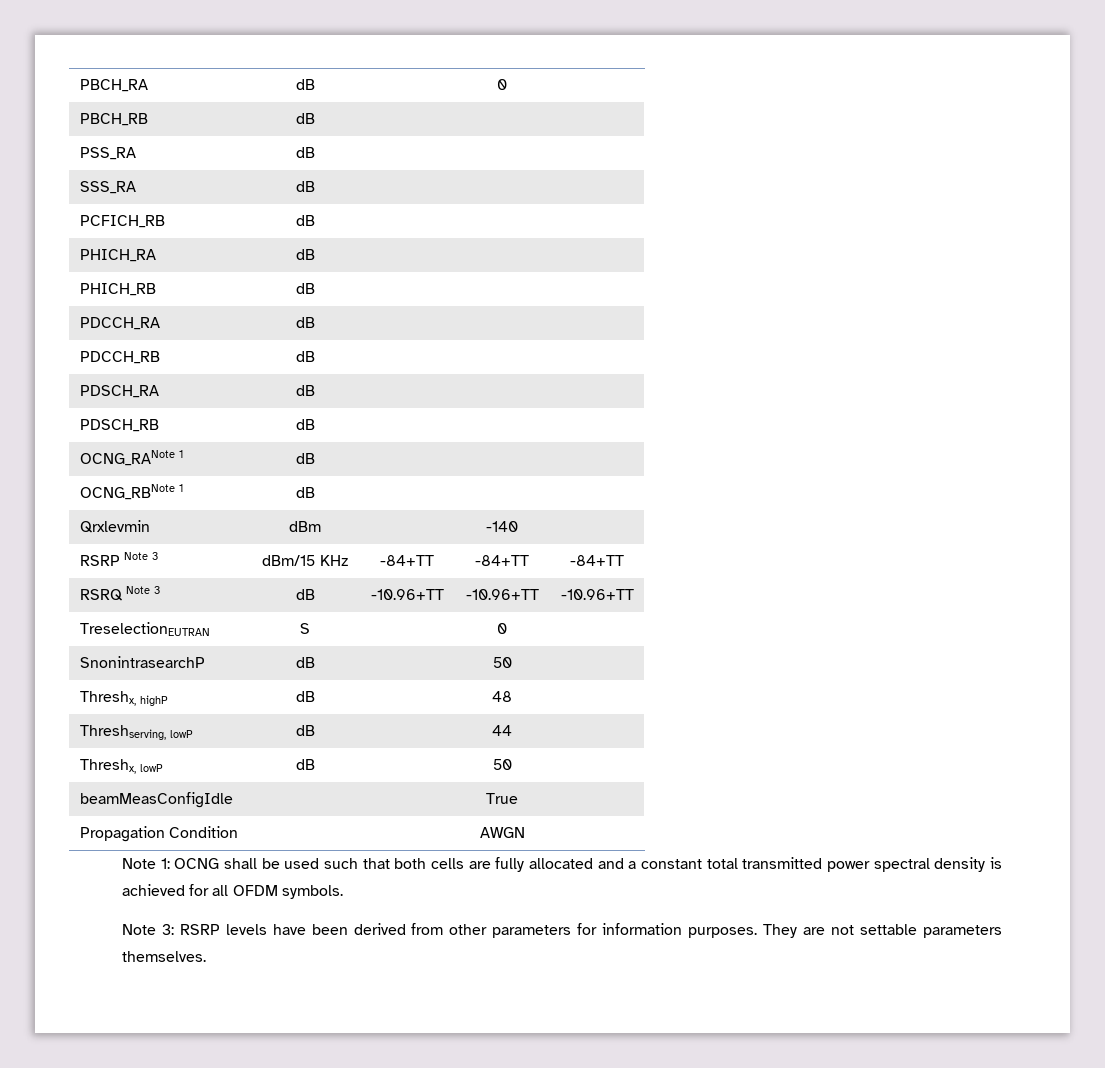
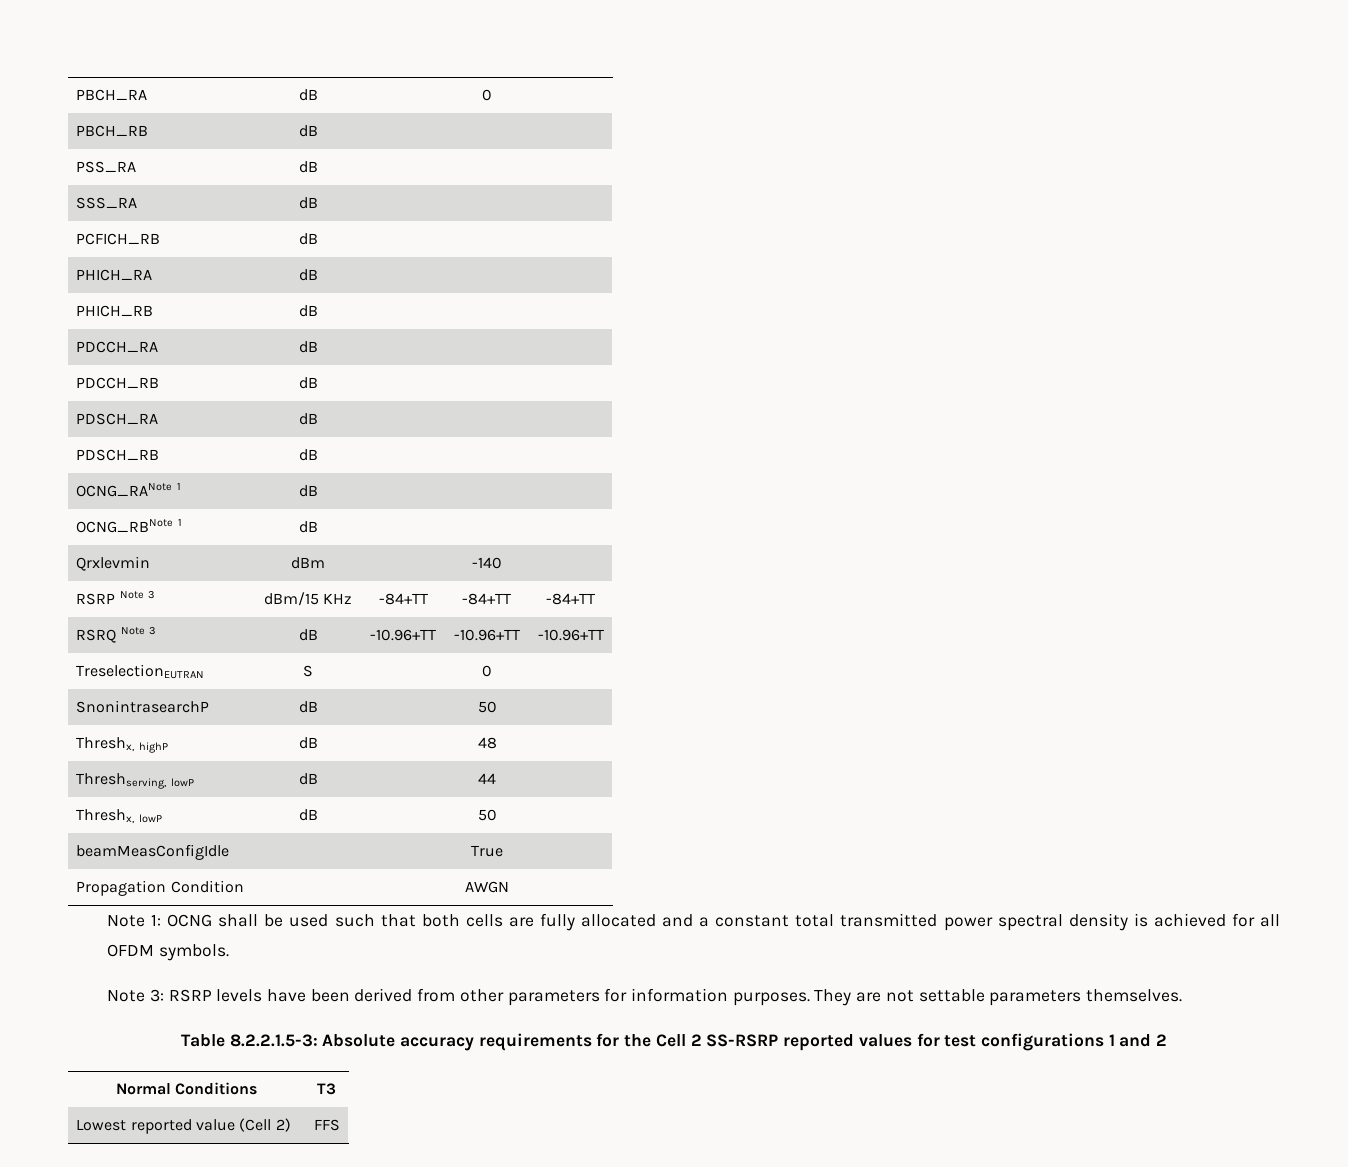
+ Table 8.2.2.1.5-3: Absolute accuracy requirements for the Cell 2 SS-RSRP reported values for test configurations 1 and 2
+ Normal Conditions | T3
+ Lowest reported value (Cell 2) | FFS

